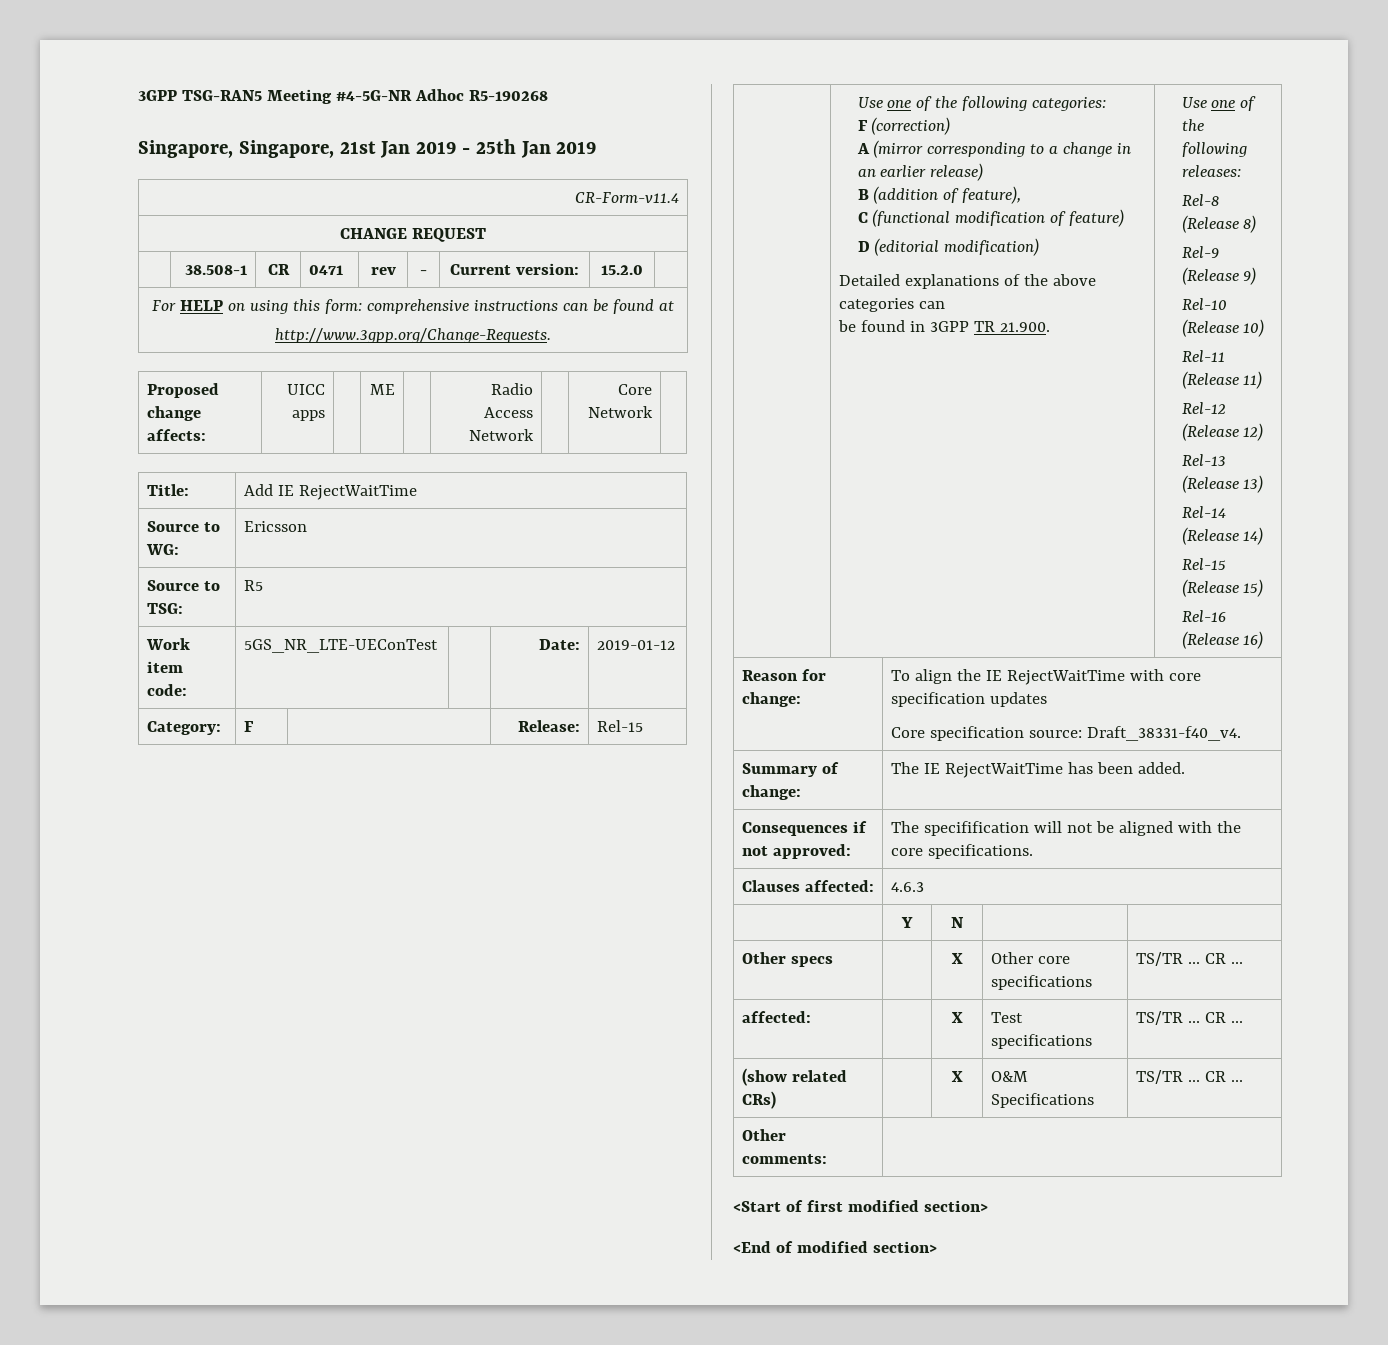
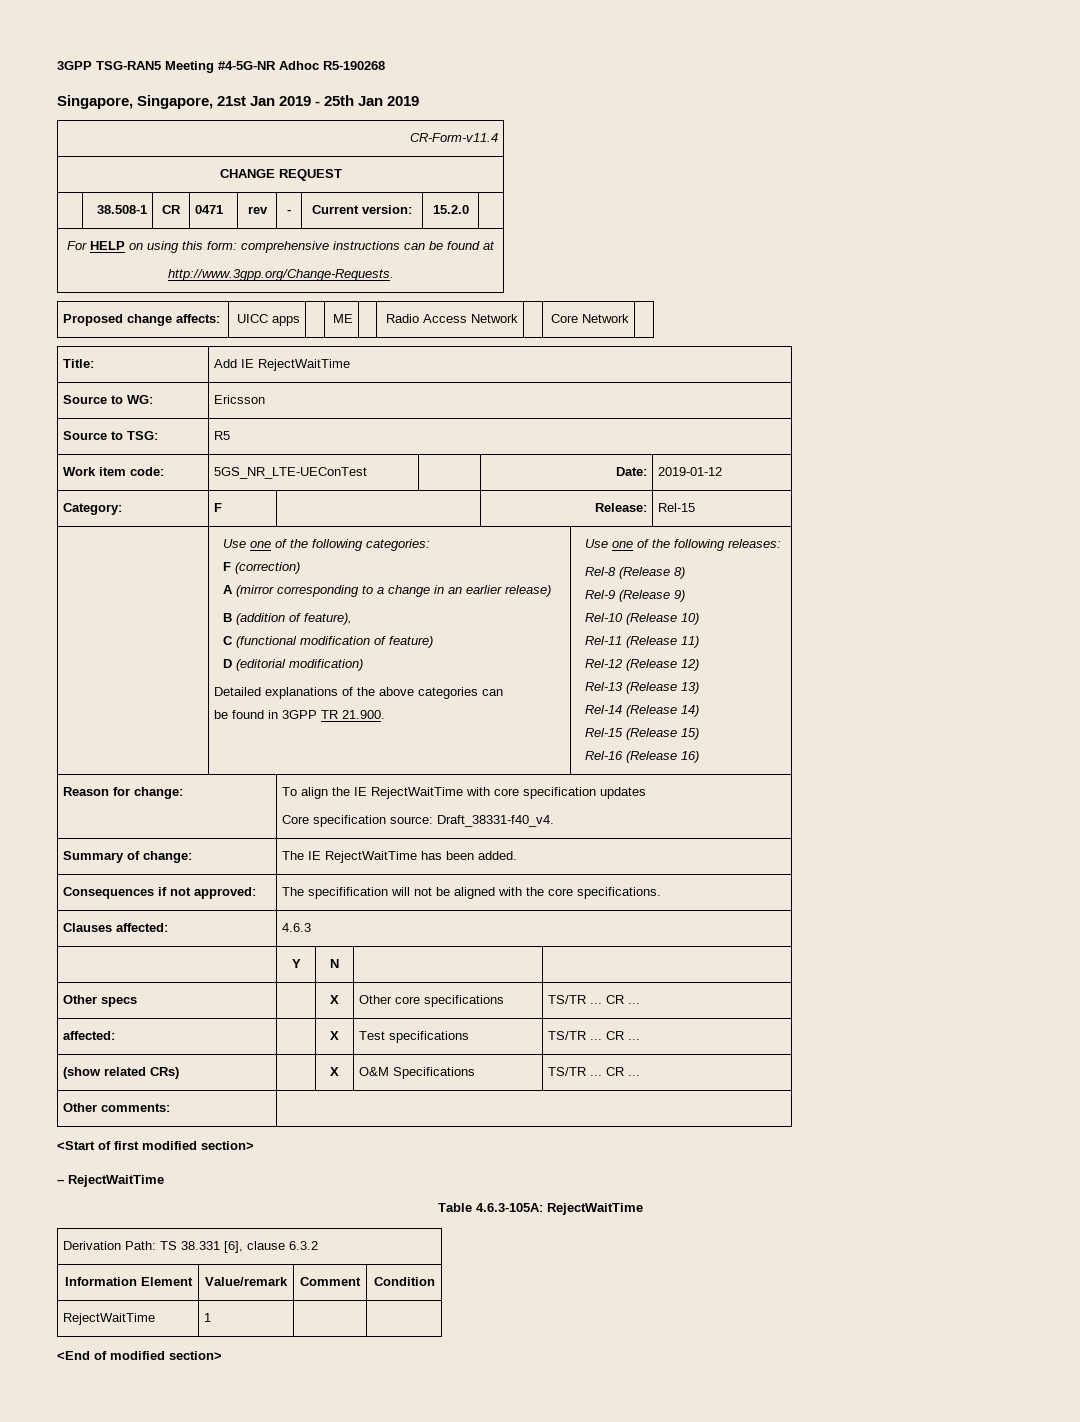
+ – RejectWaitTime
+ Table 4.6.3-105A: RejectWaitTime
+ Derivation Path: TS 38.331 [6], clause 6.3.2
+ Information Element | Value/remark | Comment | Condition
+ RejectWaitTime | 1 | |

